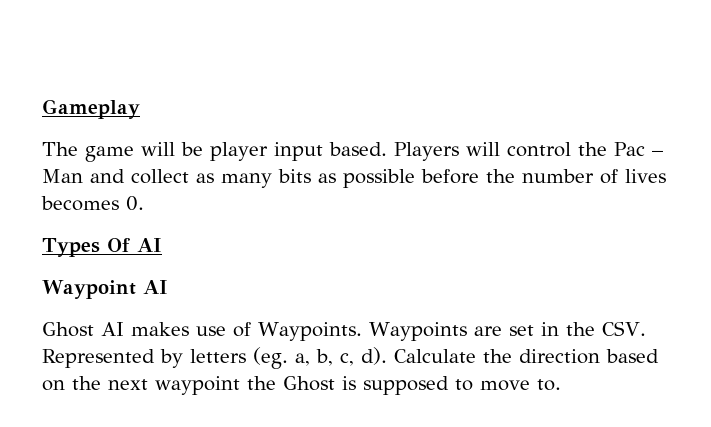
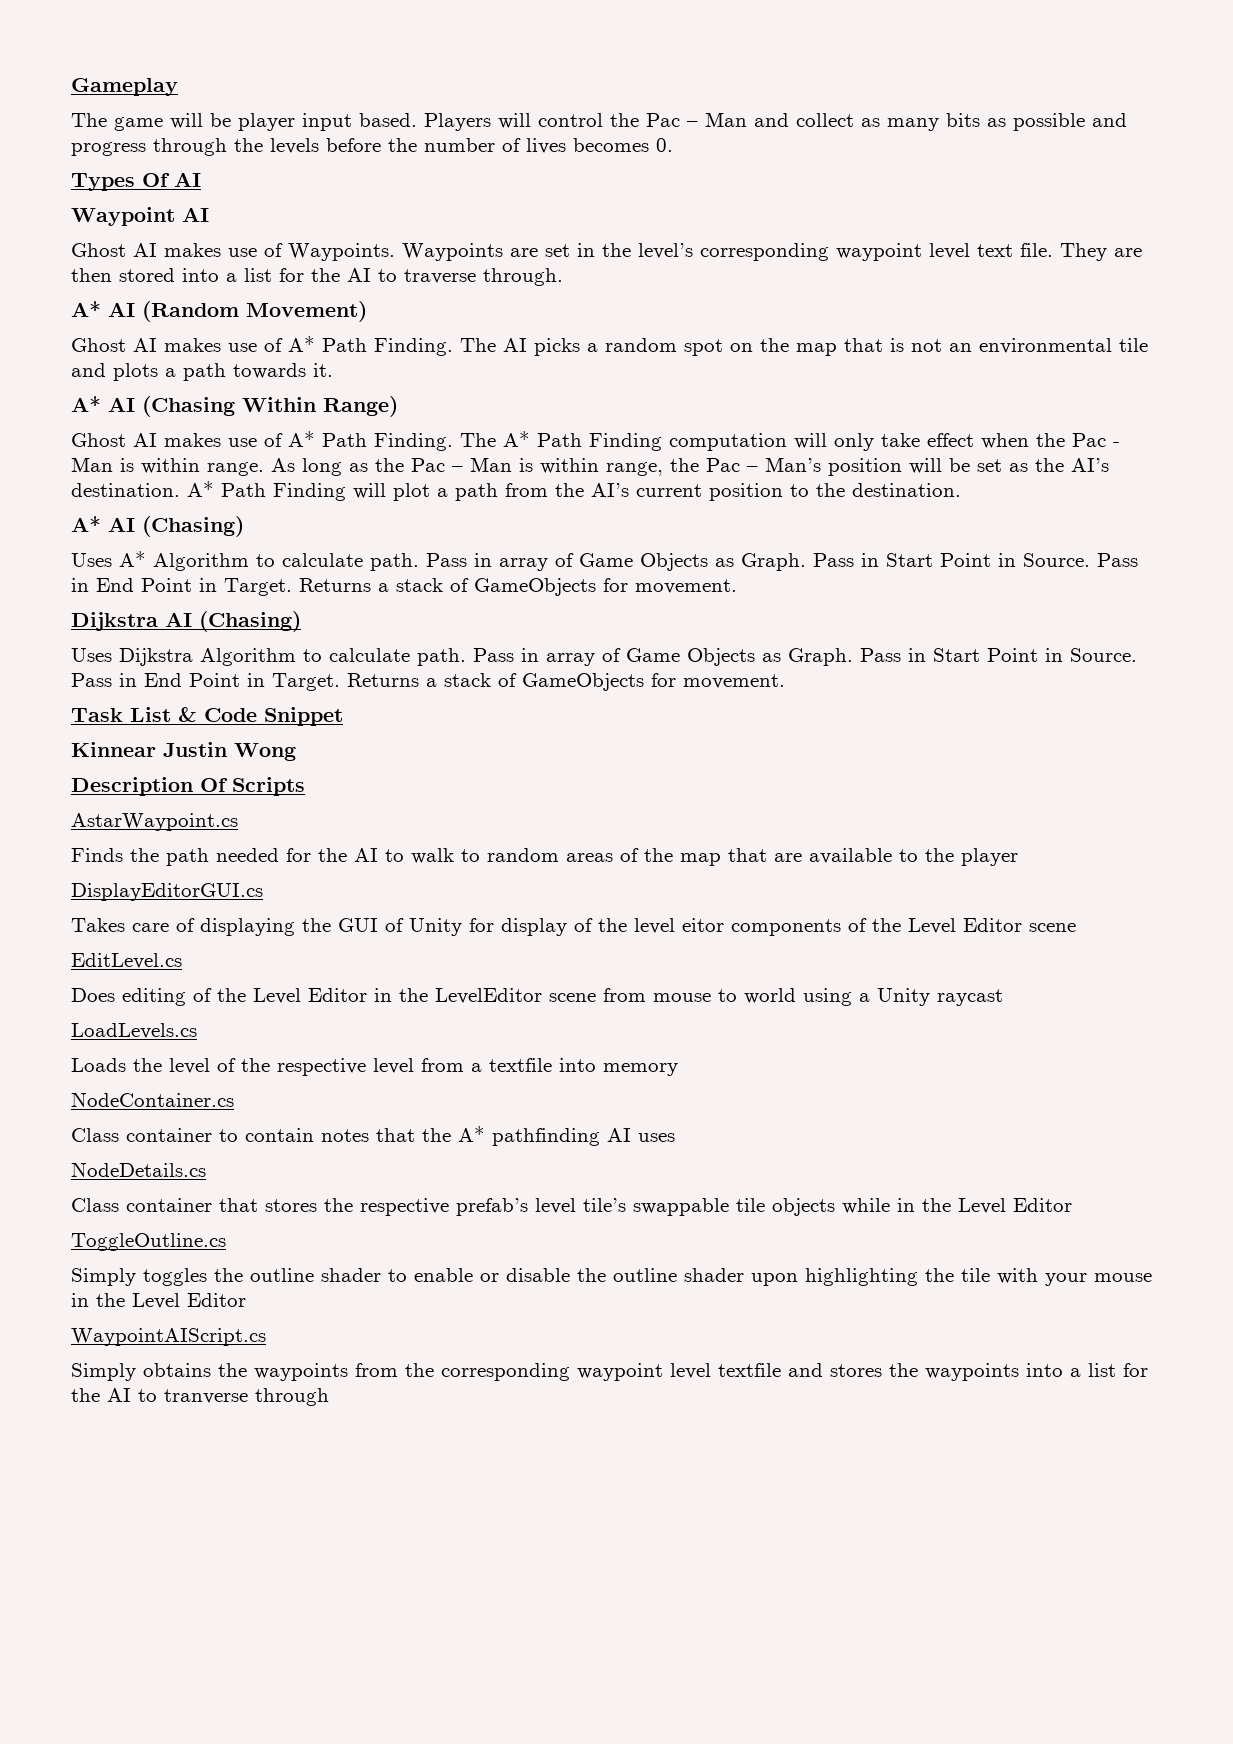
- Players will control the Pac – Man and collect as many bits as possible before the number of lives becomes 0.
+ Players will control the Pac – Man and collect as many bits as possible and progress through the levels before the number of lives becomes 0.
- Waypoints are set in the CSV. Represented by letters (eg. a, b, c, d). Calculate the direction based on the next waypoint the Ghost is supposed to move to.
+ Waypoints are set in the level’s corresponding waypoint level text file. They are then stored into a list for the AI to traverse through.
+ A* AI (Random Movement)
+ Ghost AI makes use of A* Path Finding. The AI picks a random spot on the map that is not an environmental tile and plots a path towards it.
+ A* AI (Chasing Within Range)
+ Ghost AI makes use of A* Path Finding. The A* Path Finding computation will only take effect when the Pac - Man is within range. As long as the Pac – Man is within range, the Pac – Man’s position will be set as the AI’s destination. A* Path Finding will plot a path from the AI’s current position to the destination.
+ A* AI (Chasing)
+ Uses A* Algorithm to calculate path. Pass in array of Game Objects as Graph. Pass in Start Point in Source. Pass in End Point in Target. Returns a stack of GameObjects for movement.
+ Dijkstra AI (Chasing)
+ Uses Dijkstra Algorithm to calculate path. Pass in array of Game Objects as Graph. Pass in Start Point in Source. Pass in End Point in Target. Returns a stack of GameObjects for movement.
+ Task List & Code Snippet
+ Kinnear Justin Wong
+ Description Of Scripts
+ AstarWaypoint.cs
+ Finds the path needed for the AI to walk to random areas of the map that are available to the player
+ DisplayEditorGUI.cs
+ Takes care of displaying the GUI of Unity for display of the level eitor components of the Level Editor scene
+ EditLevel.cs
+ Does editing of the Level Editor in the LevelEditor scene from mouse to world using a Unity raycast
+ LoadLevels.cs
+ Loads the level of the respective level from a textfile into memory
+ NodeContainer.cs
+ Class container to contain notes that the A* pathfinding AI uses
+ NodeDetails.cs
+ Class container that stores the respective prefab’s level tile’s swappable tile objects while in the Level Editor
+ ToggleOutline.cs
+ Simply toggles the outline shader to enable or disable the outline shader upon highlighting the tile with your mouse in the Level Editor
+ WaypointAIScript.cs
+ Simply obtains the waypoints from the corresponding waypoint level textfile and stores the waypoints into a list for the AI to tranverse through

